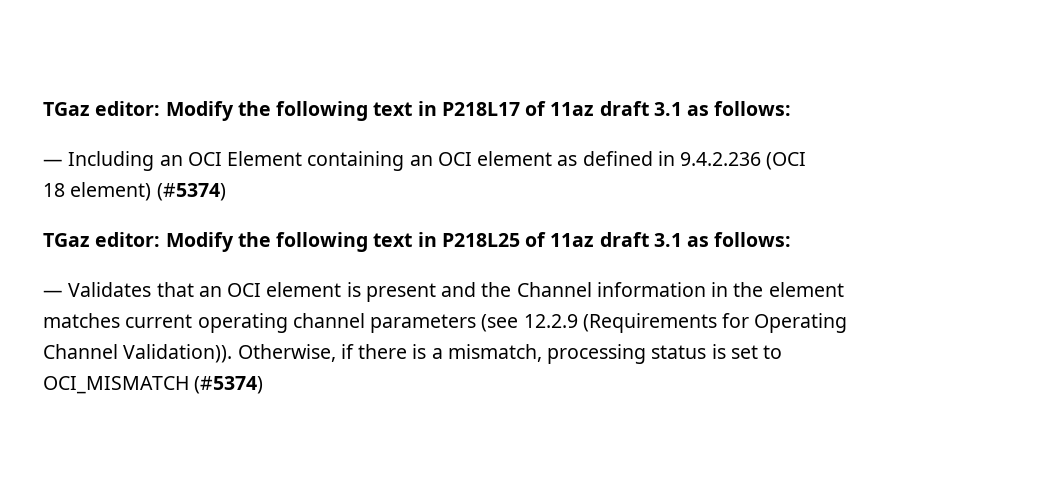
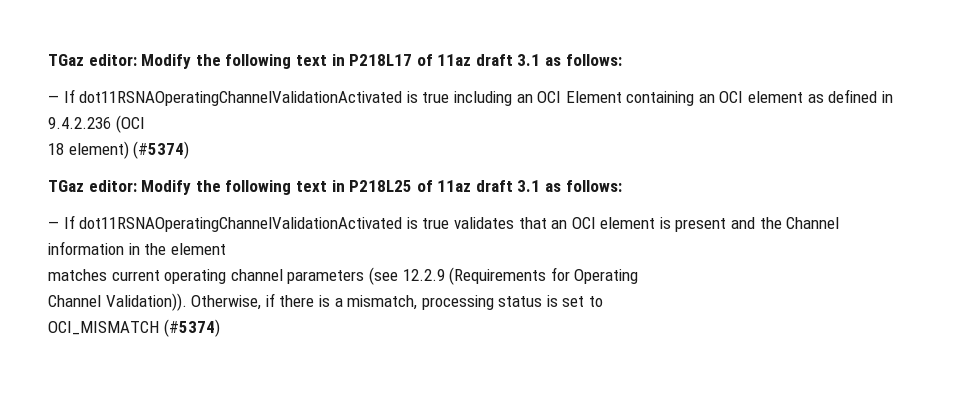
- — Including an OCI Element containing an OCI element as defined in 9.4.2.236 (OCI
+ — If dot11RSNAOperatingChannelValidationActivated is true including an OCI Element containing an OCI element as defined in 9.4.2.236 (OCI
- — Validates that an OCI element is present and the Channel information in the element
+ — If dot11RSNAOperatingChannelValidationActivated is true validates that an OCI element is present and the Channel information in the element

